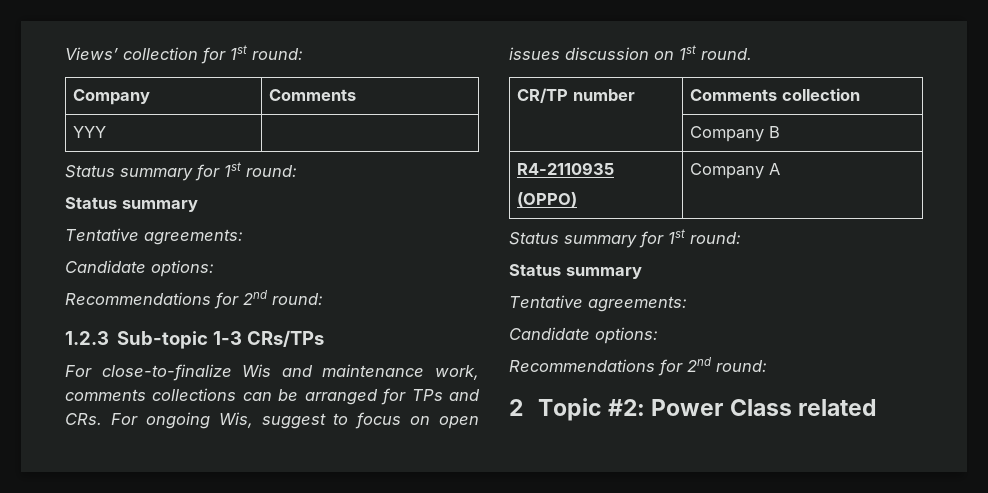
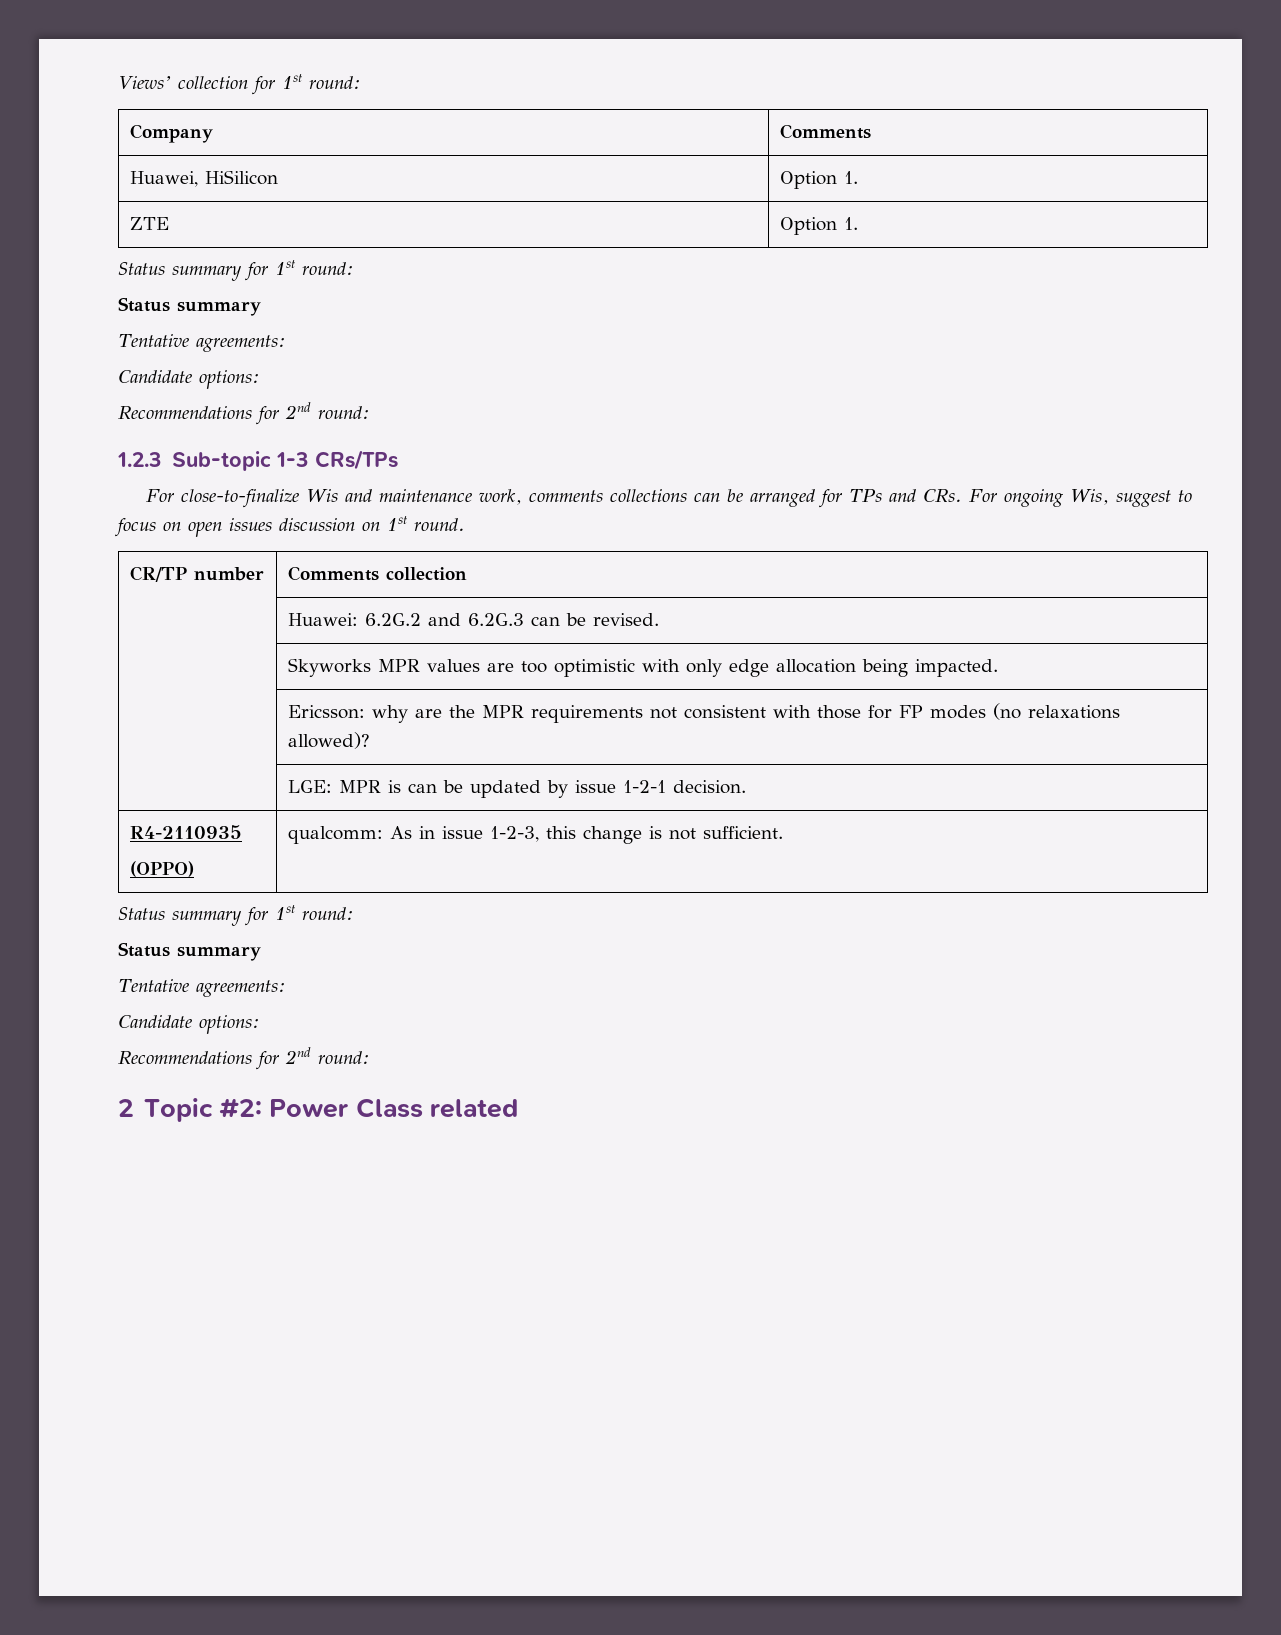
- YYY |
+ Huawei, HiSilicon | Option 1.
+ ZTE | Option 1.
- | Company B
+ | Huawei: 6.2G.2 and 6.2G.3 can be revised.
+ | Skyworks MPR values are too optimistic with only edge allocation being impacted.
+ | Ericsson: why are the MPR requirements not consistent with those for FP modes (no relaxations allowed)?
+ | LGE: MPR is can be updated by issue 1-2-1 decision.
  R4-2110935
- (OPPO) | Company A
+ (OPPO) | qualcomm: As in issue 1-2-3, this change is not sufficient.

